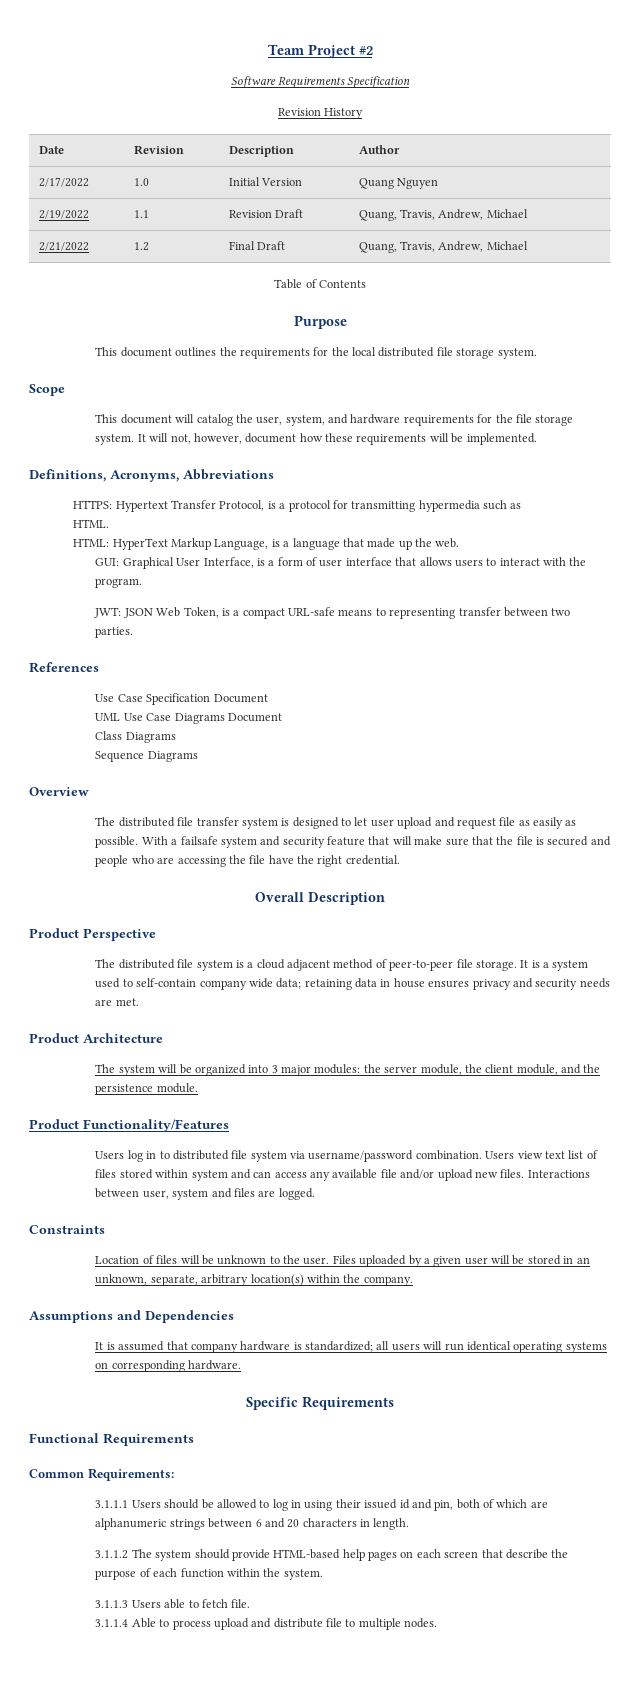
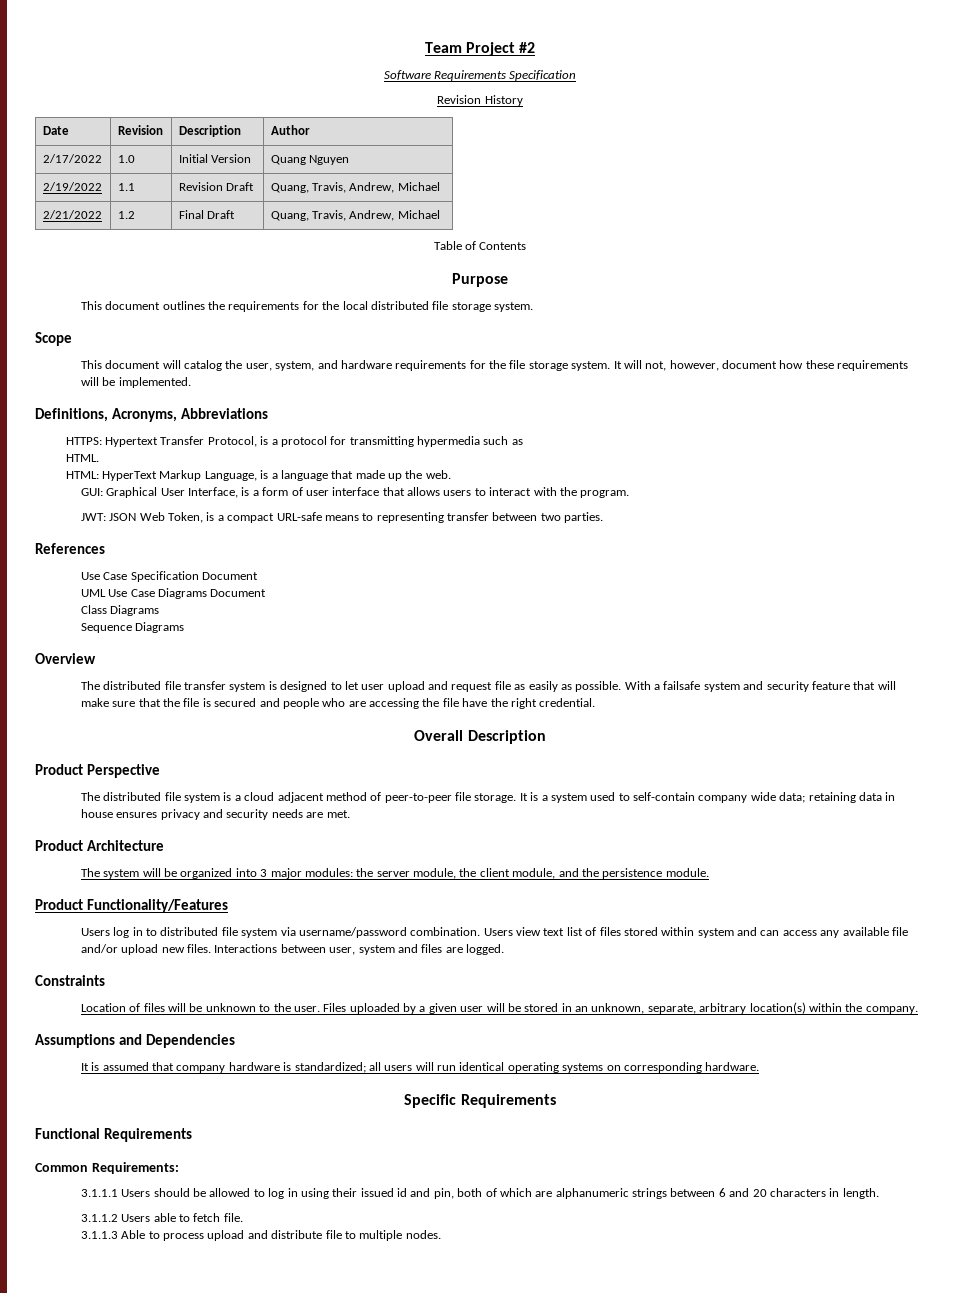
- 3.1.1.2 The system should provide HTML-based help pages on each screen that describe the purpose of each function within the system.
- 3.1.1.3 Users able to fetch file.
+ 3.1.1.2 Users able to fetch file.
- 3.1.1.4 Able to process upload and distribute file to multiple nodes.
+ 3.1.1.3 Able to process upload and distribute file to multiple nodes.

